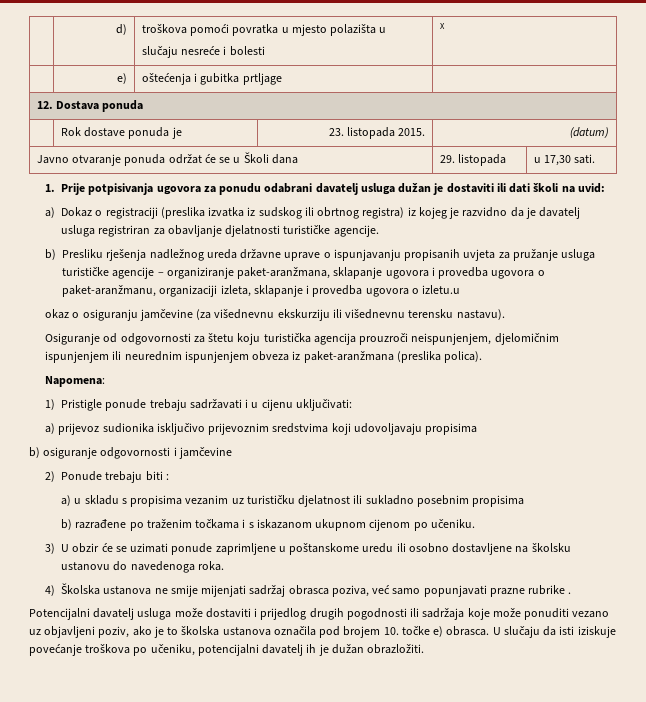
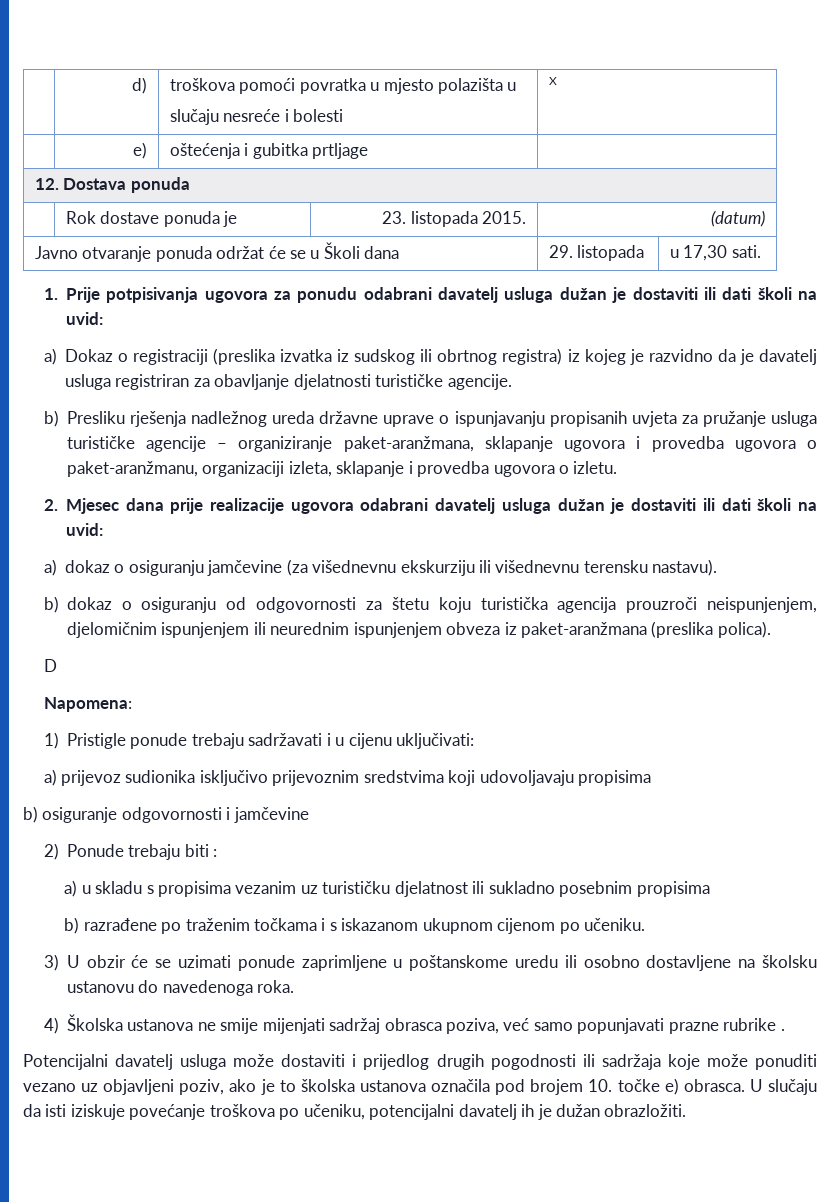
- b) Presliku rješenja nadležnog ureda državne uprave o ispunjavanju propisanih uvjeta za pružanje usluga turističke agencije – organiziranje paket-aranžmana, sklapanje ugovora i provedba ugovora o paket-aranžmanu, organizaciji izleta, sklapanje i provedba ugovora o izletu.u
- okaz o osiguranju jamčevine (za višednevnu ekskurziju ili višednevnu terensku nastavu).
+ b) Presliku rješenja nadležnog ureda državne uprave o ispunjavanju propisanih uvjeta za pružanje usluga turističke agencije – organiziranje paket-aranžmana, sklapanje ugovora i provedba ugovora o paket-aranžmanu, organizaciji izleta, sklapanje i provedba ugovora o izletu.
+ 2. Mjesec dana prije realizacije ugovora odabrani davatelj usluga dužan je dostaviti ili dati školi na uvid:
+ a) dokaz o osiguranju jamčevine (za višednevnu ekskurziju ili višednevnu terensku nastavu).
- Osiguranje od odgovornosti za štetu koju turistička agencija prouzroči neispunjenjem, djelomičnim ispunjenjem ili neurednim ispunjenjem obveza iz paket-aranžmana (preslika polica).
+ b) dokaz o osiguranju od odgovornosti za štetu koju turistička agencija prouzroči neispunjenjem, djelomičnim ispunjenjem ili neurednim ispunjenjem obveza iz paket-aranžmana (preslika polica).
+ D

